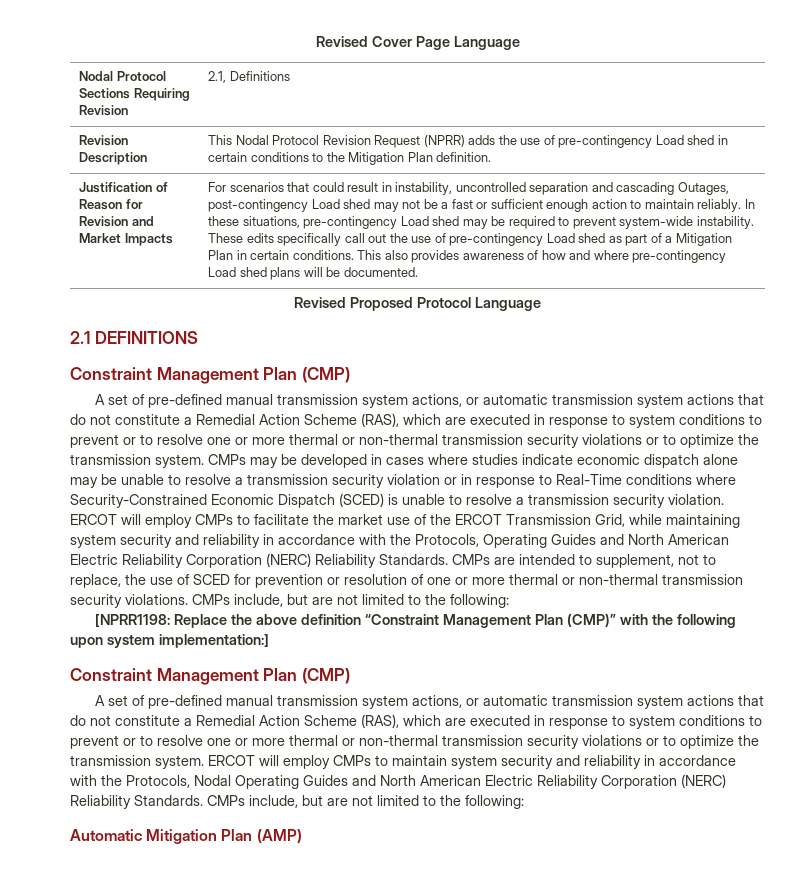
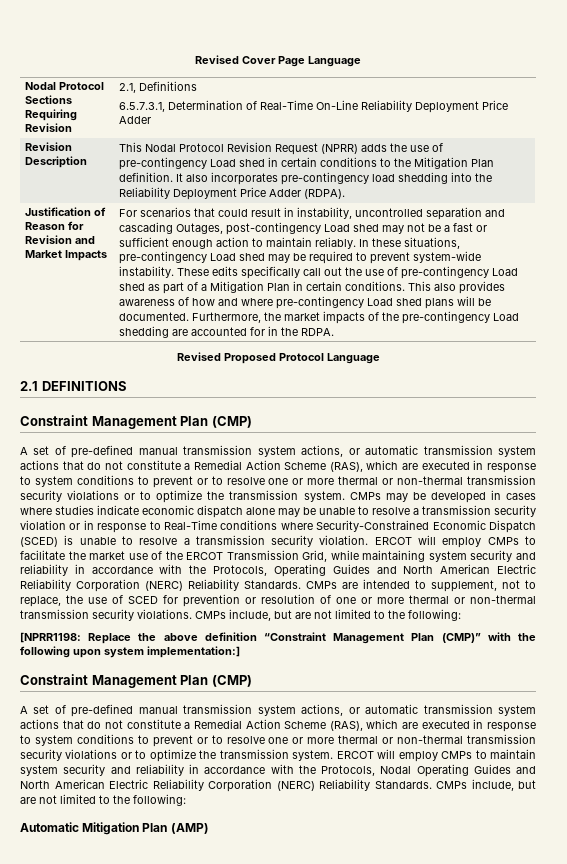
  Nodal Protocol Sections Requiring Revision | 2.1, Definitions
+ 6.5.7.3.1, Determination of Real-Time On-Line Reliability Deployment Price Adder
- Revision Description | This Nodal Protocol Revision Request (NPRR) adds the use of pre-contingency Load shed in certain conditions to the Mitigation Plan definition.
+ Revision Description | This Nodal Protocol Revision Request (NPRR) adds the use of pre-contingency Load shed in certain conditions to the Mitigation Plan definition. It also incorporates pre-contingency load shedding into the Reliability Deployment Price Adder (RDPA).
+ Furthermore, the market impacts of the pre-contingency Load shedding are accounted for in the RDPA.

